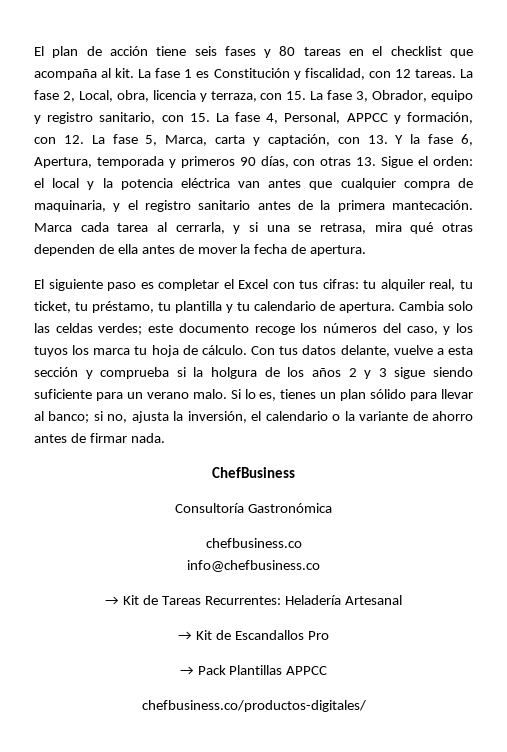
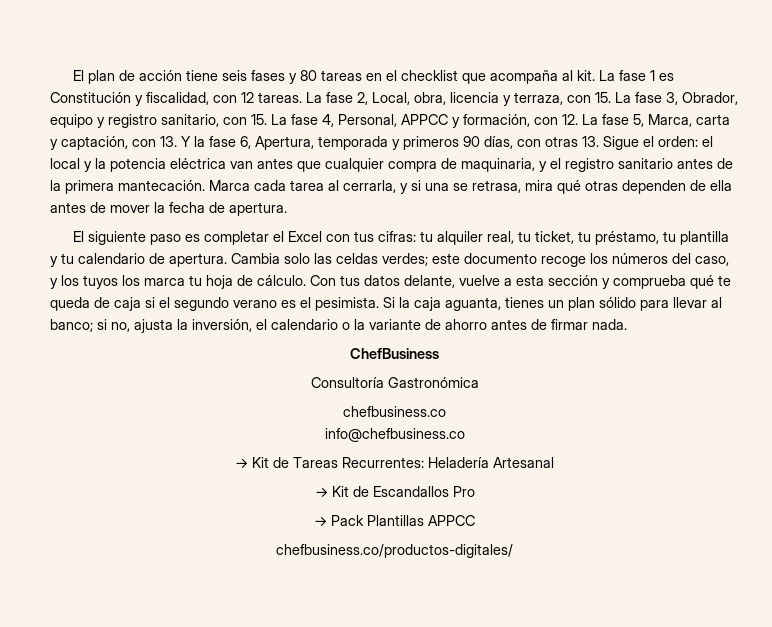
- Con tus datos delante, vuelve a esta sección y comprueba si la holgura de los años 2 y 3 sigue siendo suficiente para un verano malo. Si lo es, tienes un plan sólido para llevar al banco; si no, ajusta la inversión, el calendario o la variante de ahorro antes de firmar nada.
+ Con tus datos delante, vuelve a esta sección y comprueba qué te queda de caja si el segundo verano es el pesimista. Si la caja aguanta, tienes un plan sólido para llevar al banco; si no, ajusta la inversión, el calendario o la variante de ahorro antes de firmar nada.

